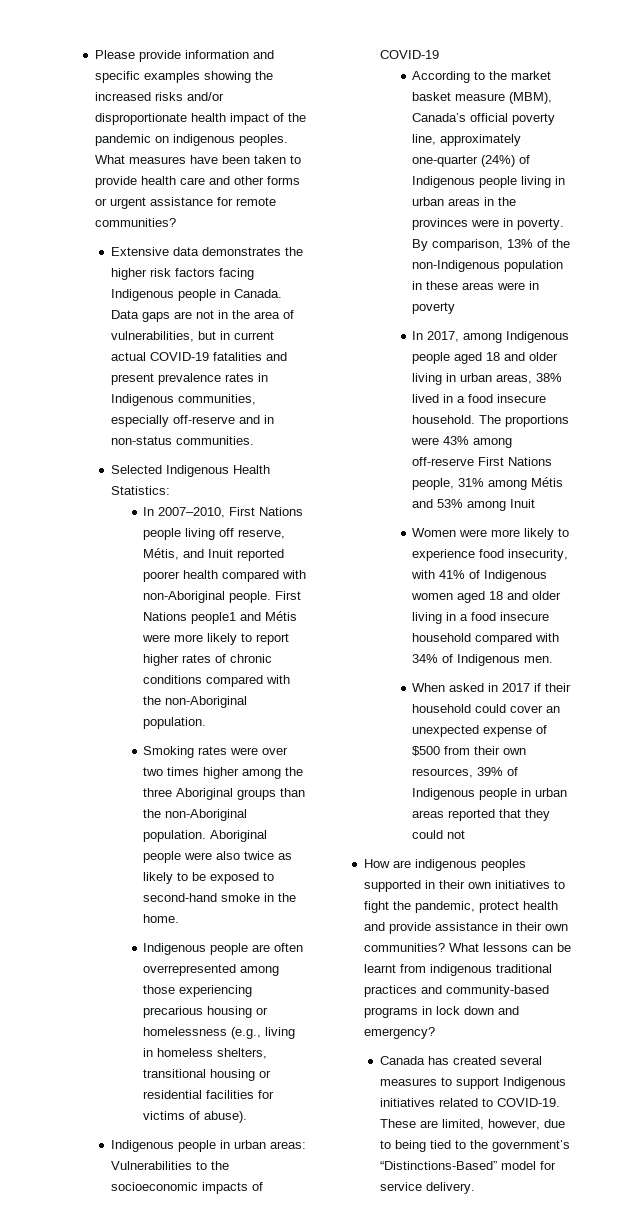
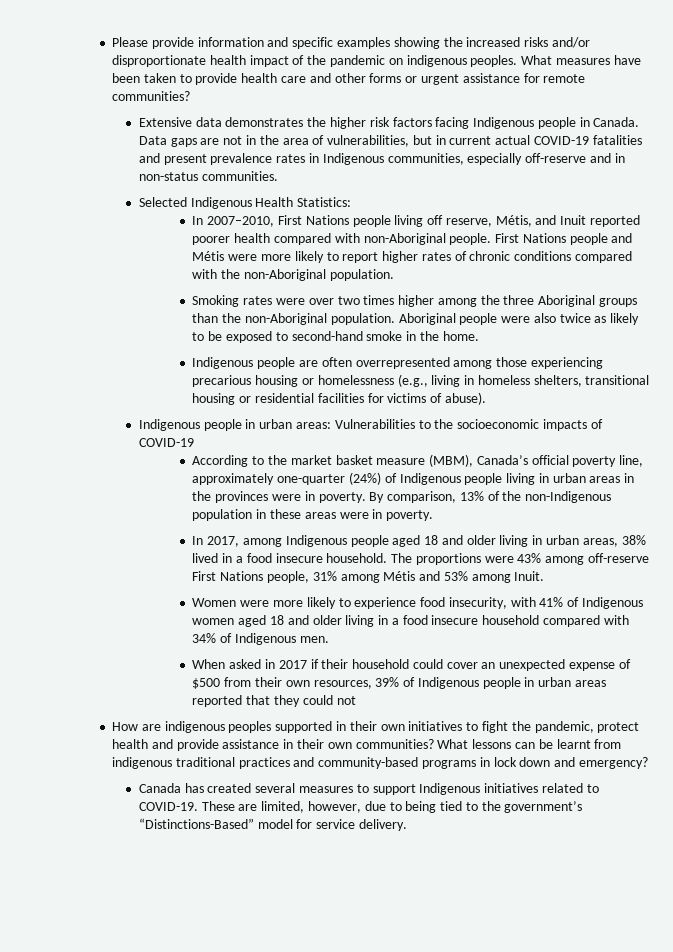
- First Nations people1 and Métis were more likely to report higher rates of chronic conditions compared with the non-Aboriginal population.
+ First Nations people and Métis were more likely to report higher rates of chronic conditions compared with the non-Aboriginal population.
- By comparison, 13% of the non-Indigenous population in these areas were in poverty
+ By comparison, 13% of the non-Indigenous population in these areas were in poverty.
- The proportions were 43% among off-reserve First Nations people, 31% among Métis and 53% among Inuit
+ The proportions were 43% among off-reserve First Nations people, 31% among Métis and 53% among Inuit.

